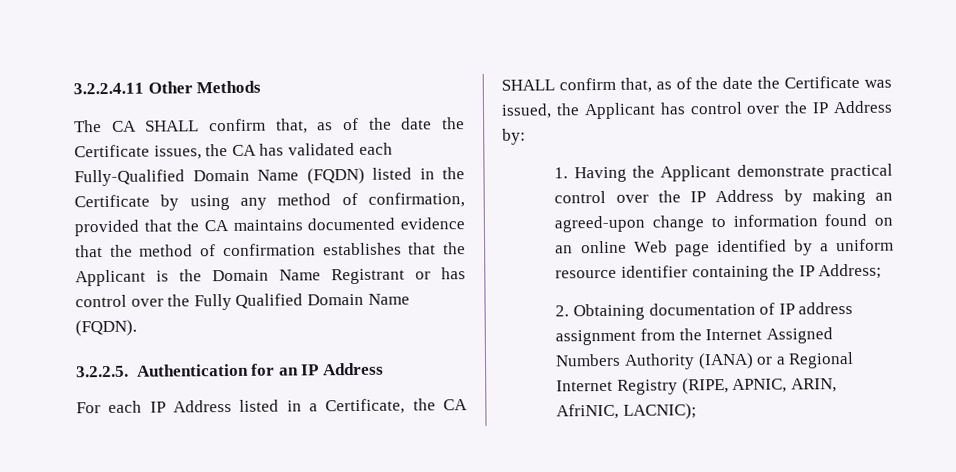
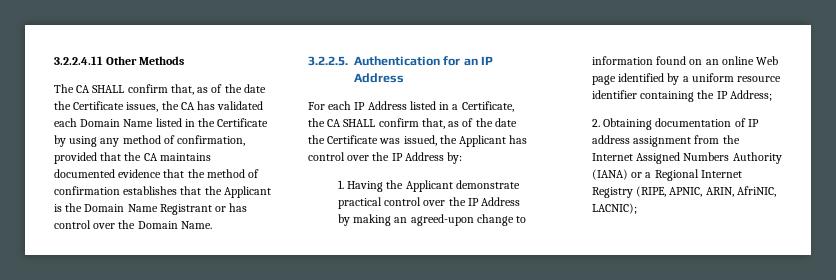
- The CA SHALL confirm that, as of the date the Certificate issues, the CA has validated each Fully-Qualified Domain Name (FQDN) listed in the Certificate by using any method of confirmation, provided that the CA maintains documented evidence that the method of confirmation establishes that the Applicant is the Domain Name Registrant or has control over the Fully Qualified Domain Name (FQDN).
+ The CA SHALL confirm that, as of the date the Certificate issues, the CA has validated each Domain Name listed in the Certificate by using any method of confirmation, provided that the CA maintains documented evidence that the method of confirmation establishes that the Applicant is the Domain Name Registrant or has control over the Domain Name.

